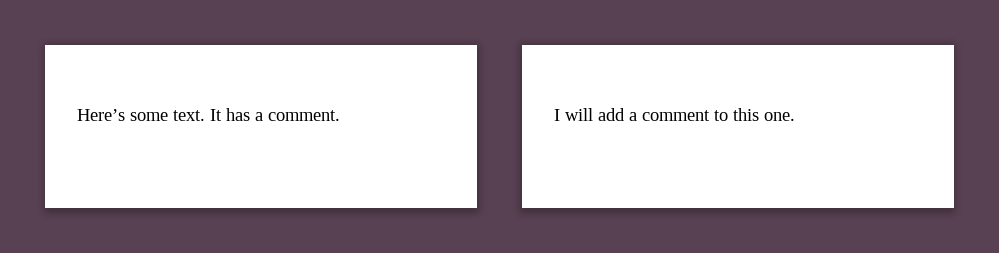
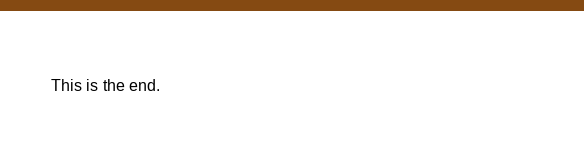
- Here’s some text. It has a comment.
- I will add a comment to this one.
+ This is the end.

